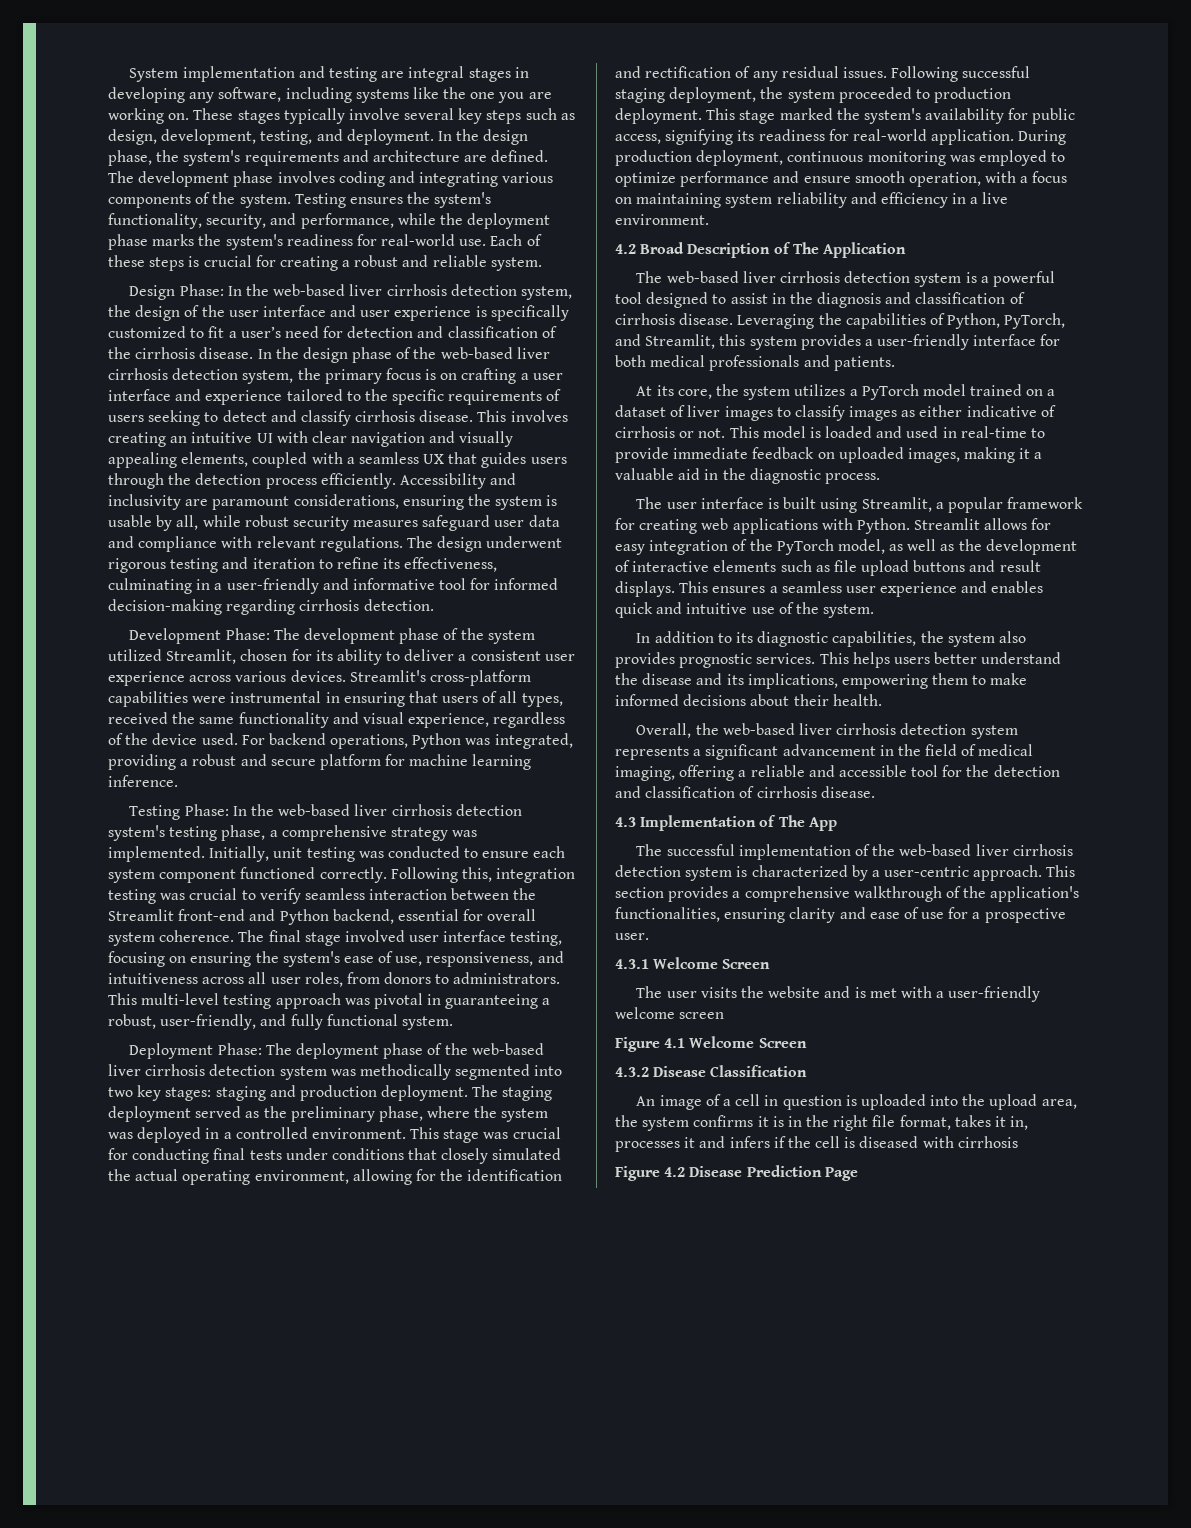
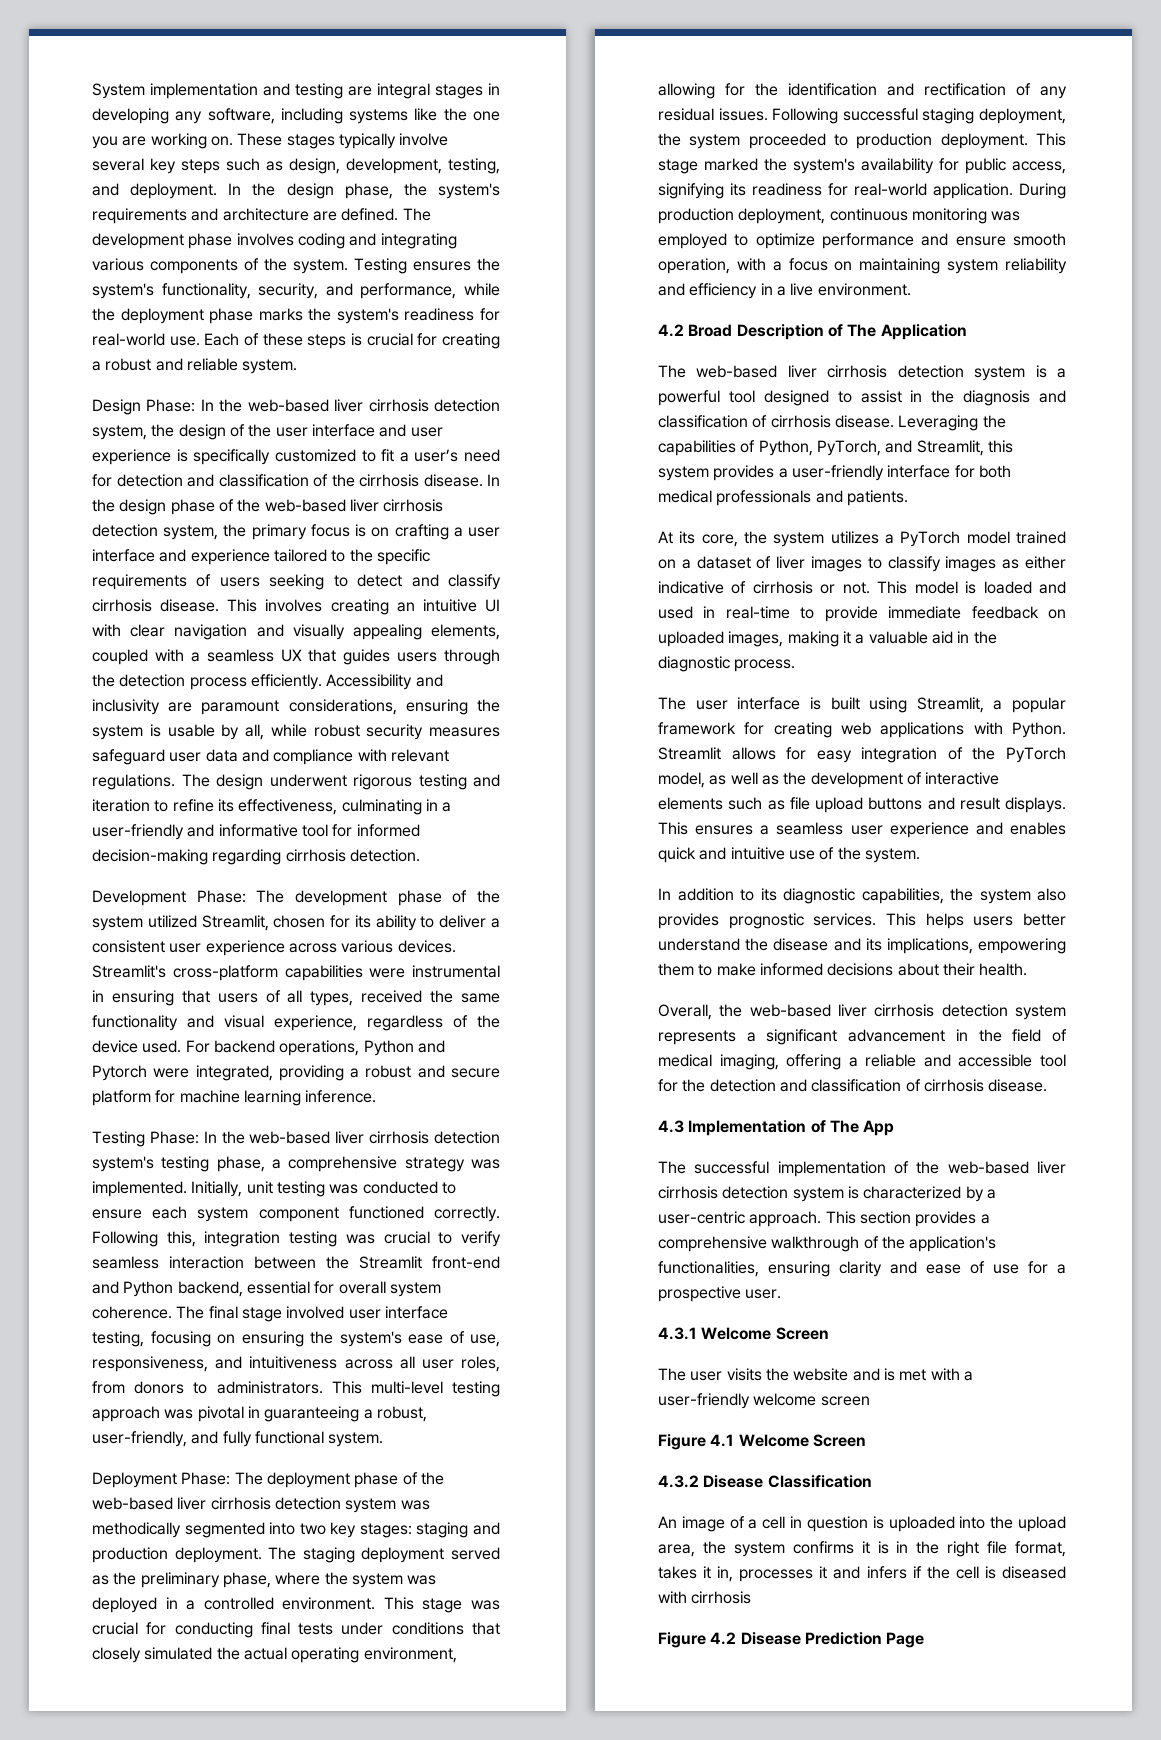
- For backend operations, Python was integrated, providing a robust and secure platform for machine learning inference.
+ For backend operations, Python and Pytorch were integrated, providing a robust and secure platform for machine learning inference.

